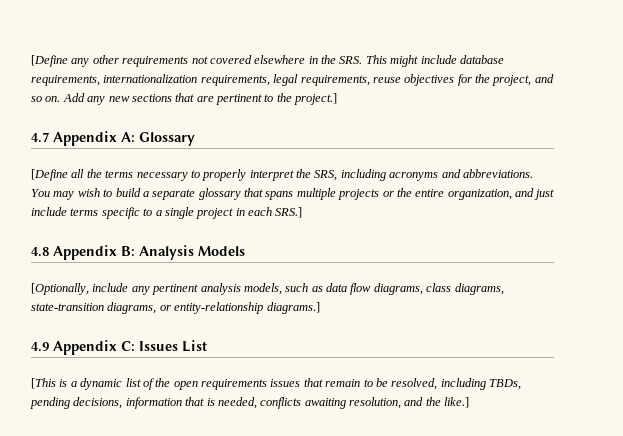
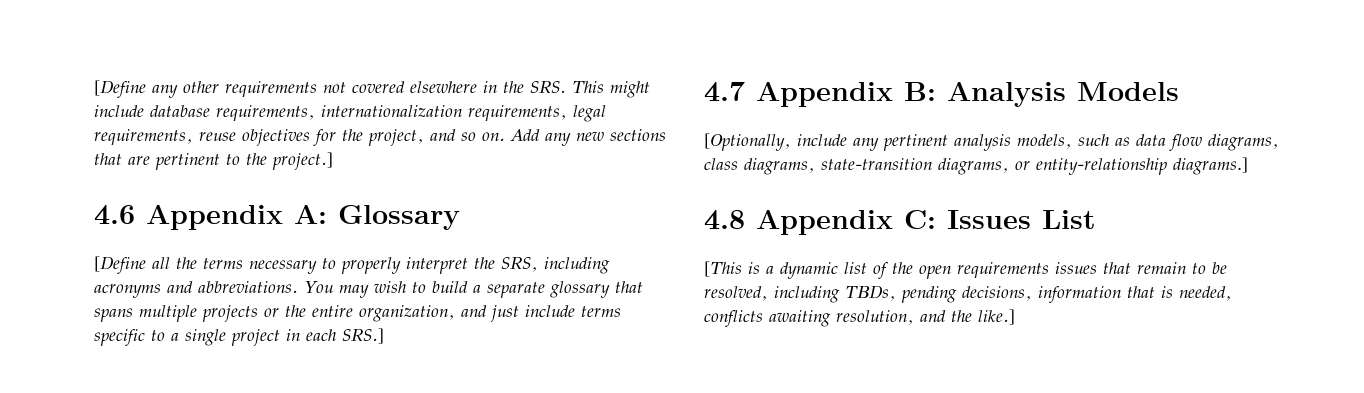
- 4.7 Appendix A: Glossary
+ 4.6 Appendix A: Glossary
- 4.8 Appendix B: Analysis Models
+ 4.7 Appendix B: Analysis Models
- 4.9 Appendix C: Issues List
+ 4.8 Appendix C: Issues List

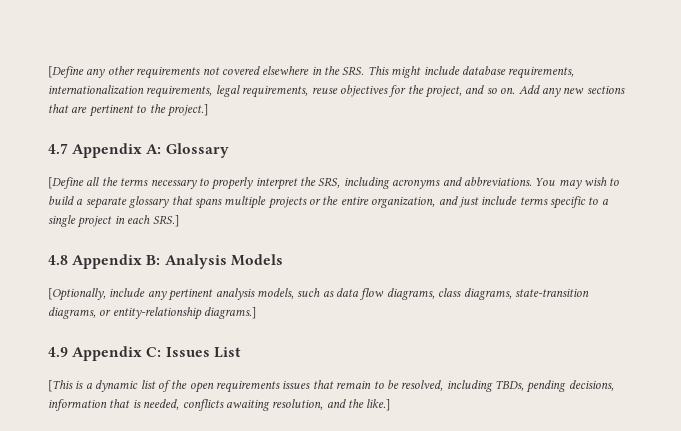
- 4.6 Appendix A: Glossary
+ 4.7 Appendix A: Glossary
- 4.7 Appendix B: Analysis Models
+ 4.8 Appendix B: Analysis Models
- 4.8 Appendix C: Issues List
+ 4.9 Appendix C: Issues List

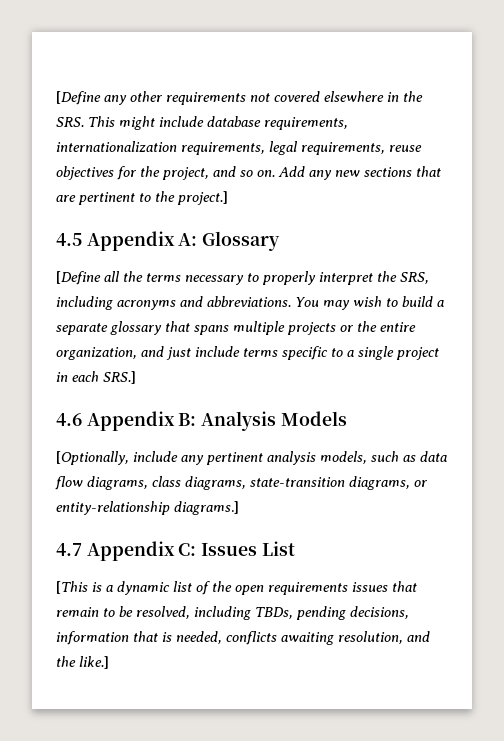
- 4.7 Appendix A: Glossary
+ 4.5 Appendix A: Glossary
- 4.8 Appendix B: Analysis Models
+ 4.6 Appendix B: Analysis Models
- 4.9 Appendix C: Issues List
+ 4.7 Appendix C: Issues List

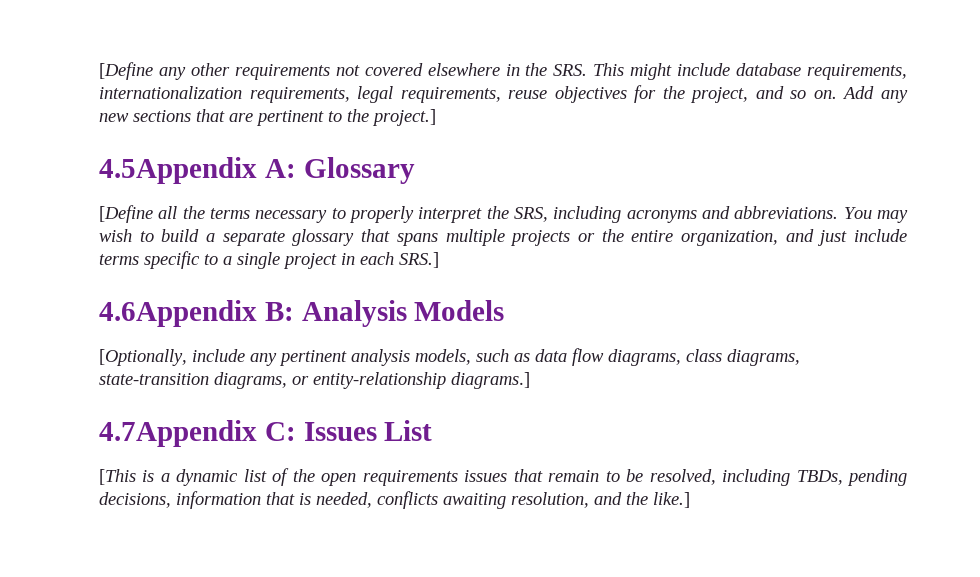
- 4.5 Appendix A: Glossary
+ 4.5Appendix A: Glossary
- 4.6 Appendix B: Analysis Models
+ 4.6Appendix B: Analysis Models
- 4.7 Appendix C: Issues List
+ 4.7Appendix C: Issues List

